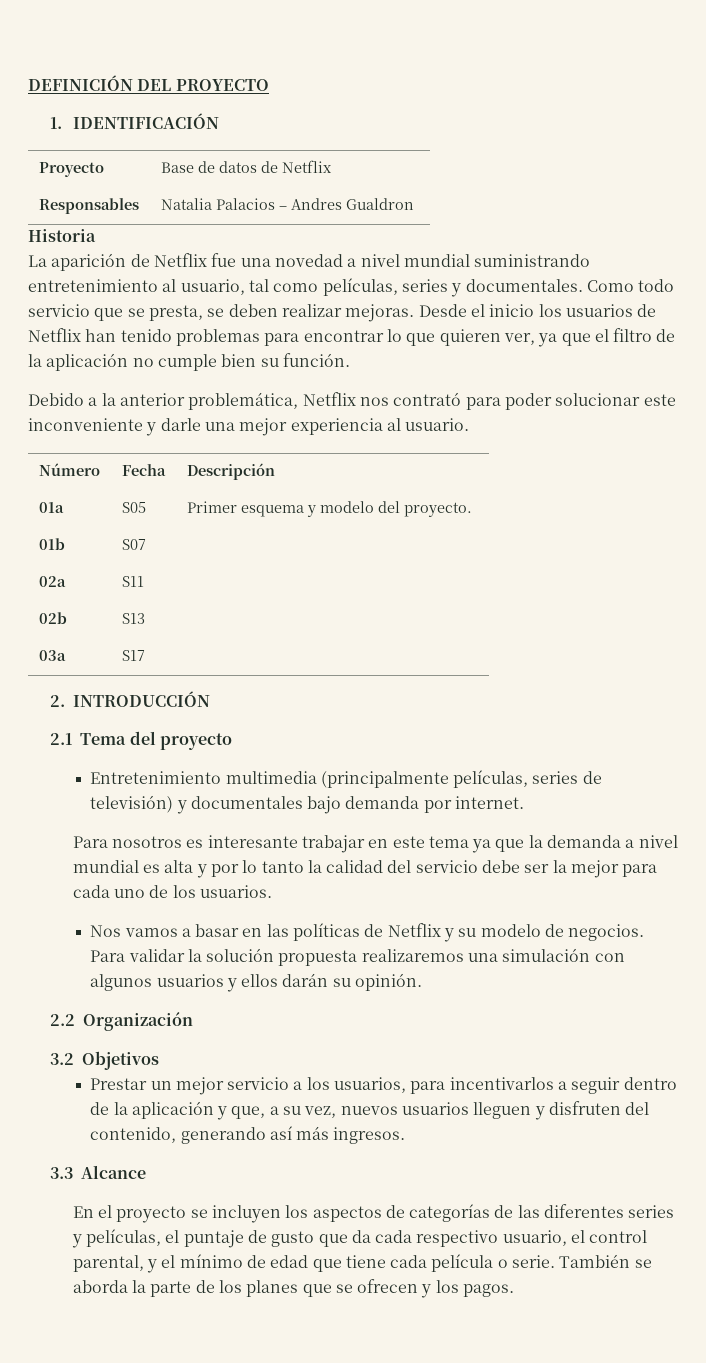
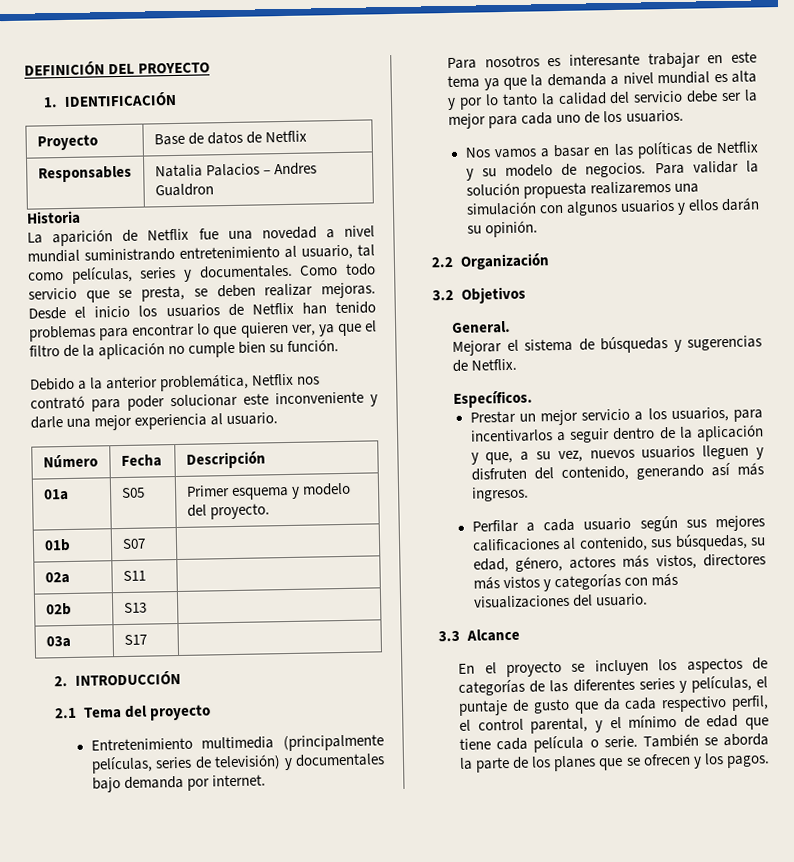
+ General.
+ Mejorar el sistema de búsquedas y sugerencias de Netflix.
+ Específicos.
+ Perfilar a cada usuario según sus mejores calificaciones al contenido, sus búsquedas, su edad, género, actores más vistos, directores más vistos y categorías con más visualizaciones del usuario.
- En el proyecto se incluyen los aspectos de categorías de las diferentes series y películas, el puntaje de gusto que da cada respectivo usuario, el control parental, y el mínimo de edad que tiene cada película o serie.
+ En el proyecto se incluyen los aspectos de categorías de las diferentes series y películas, el puntaje de gusto que da cada respectivo perfil, el control parental, y el mínimo de edad que tiene cada película o serie.

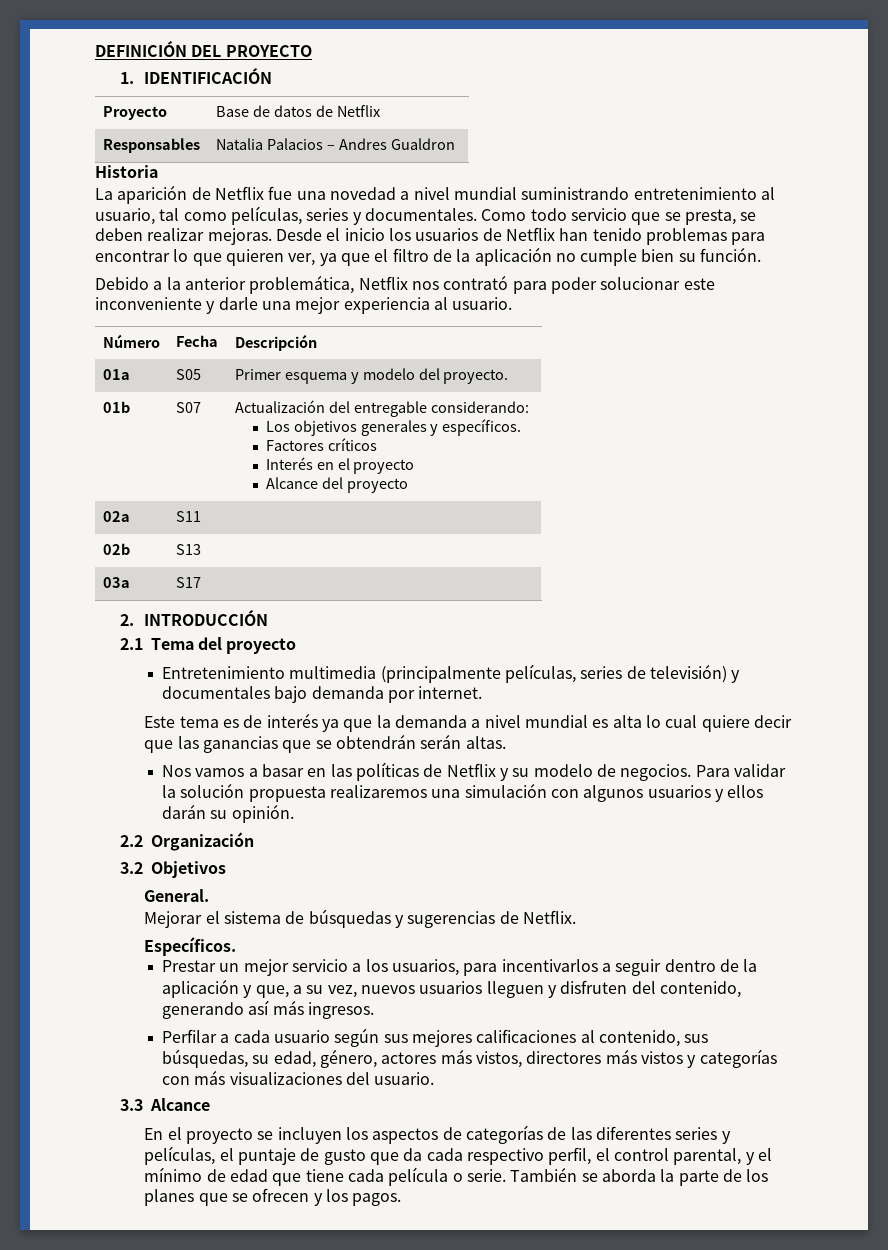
- 01b | S07 |
+ 01b | S07 | Actualización del entregable considerando:
+ Los objetivos generales y específicos.
+ Factores críticos
+ Interés en el proyecto
+ Alcance del proyecto
- Para nosotros es interesante trabajar en este tema ya que la demanda a nivel mundial es alta y por lo tanto la calidad del servicio debe ser la mejor para cada uno de los usuarios.
+ Este tema es de interés ya que la demanda a nivel mundial es alta lo cual quiere decir que las ganancias que se obtendrán serán altas.

